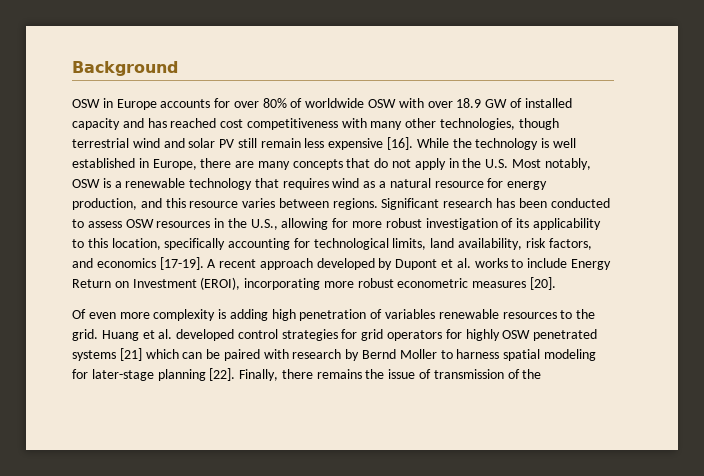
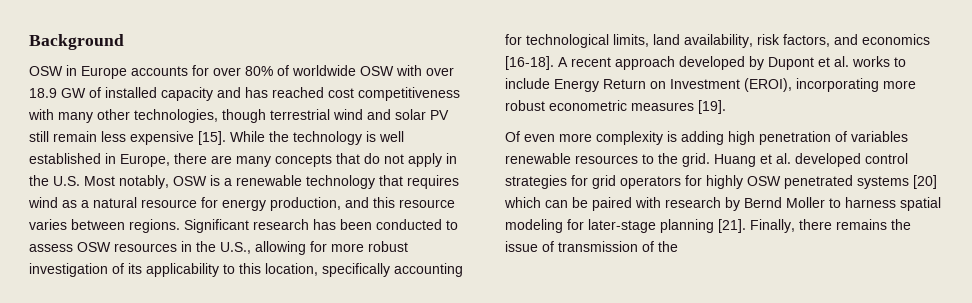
- OSW in Europe accounts for over 80% of worldwide OSW with over 18.9 GW of installed capacity and has reached cost competitiveness with many other technologies, though terrestrial wind and solar PV still remain less expensive [16].
+ OSW in Europe accounts for over 80% of worldwide OSW with over 18.9 GW of installed capacity and has reached cost competitiveness with many other technologies, though terrestrial wind and solar PV still remain less expensive [15].
- Significant research has been conducted to assess OSW resources in the U.S., allowing for more robust investigation of its applicability to this location, specifically accounting for technological limits, land availability, risk factors, and economics [17-19].
+ Significant research has been conducted to assess OSW resources in the U.S., allowing for more robust investigation of its applicability to this location, specifically accounting for technological limits, land availability, risk factors, and economics [16-18].
- A recent approach developed by Dupont et al. works to include Energy Return on Investment (EROI), incorporating more robust econometric measures [20].
+ A recent approach developed by Dupont et al. works to include Energy Return on Investment (EROI), incorporating more robust econometric measures [19].
- Huang et al. developed control strategies for grid operators for highly OSW penetrated systems [21] which can be paired with research by Bernd Moller to harness spatial modeling for later-stage planning [22].
+ Huang et al. developed control strategies for grid operators for highly OSW penetrated systems [20] which can be paired with research by Bernd Moller to harness spatial modeling for later-stage planning [21].

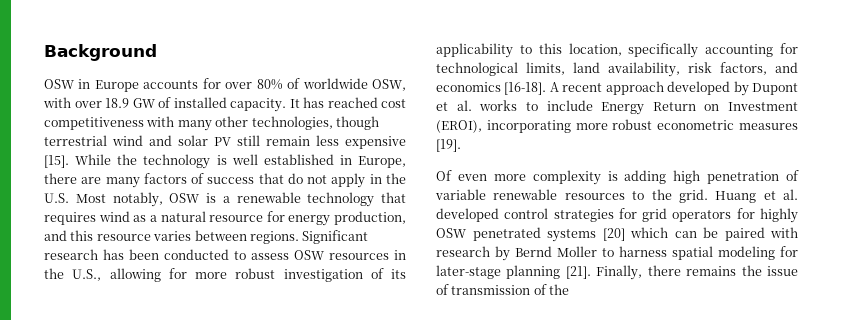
- OSW in Europe accounts for over 80% of worldwide OSW with over 18.9 GW of installed capacity and has reached cost competitiveness with many other technologies, though terrestrial wind and solar PV still remain less expensive [15].
+ OSW in Europe accounts for over 80% of worldwide OSW, with over 18.9 GW of installed capacity. It has reached cost competitiveness with many other technologies, though terrestrial wind and solar PV still remain less expensive [15].
- While the technology is well established in Europe, there are many concepts that do not apply in the U.S. Most notably, OSW is a renewable technology that requires wind as a natural resource for energy production, and this resource varies between regions.
+ While the technology is well established in Europe, there are many factors of success that do not apply in the U.S. Most notably, OSW is a renewable technology that requires wind as a natural resource for energy production, and this resource varies between regions.
- Of even more complexity is adding high penetration of variables renewable resources to the grid.
+ Of even more complexity is adding high penetration of variable renewable resources to the grid.

